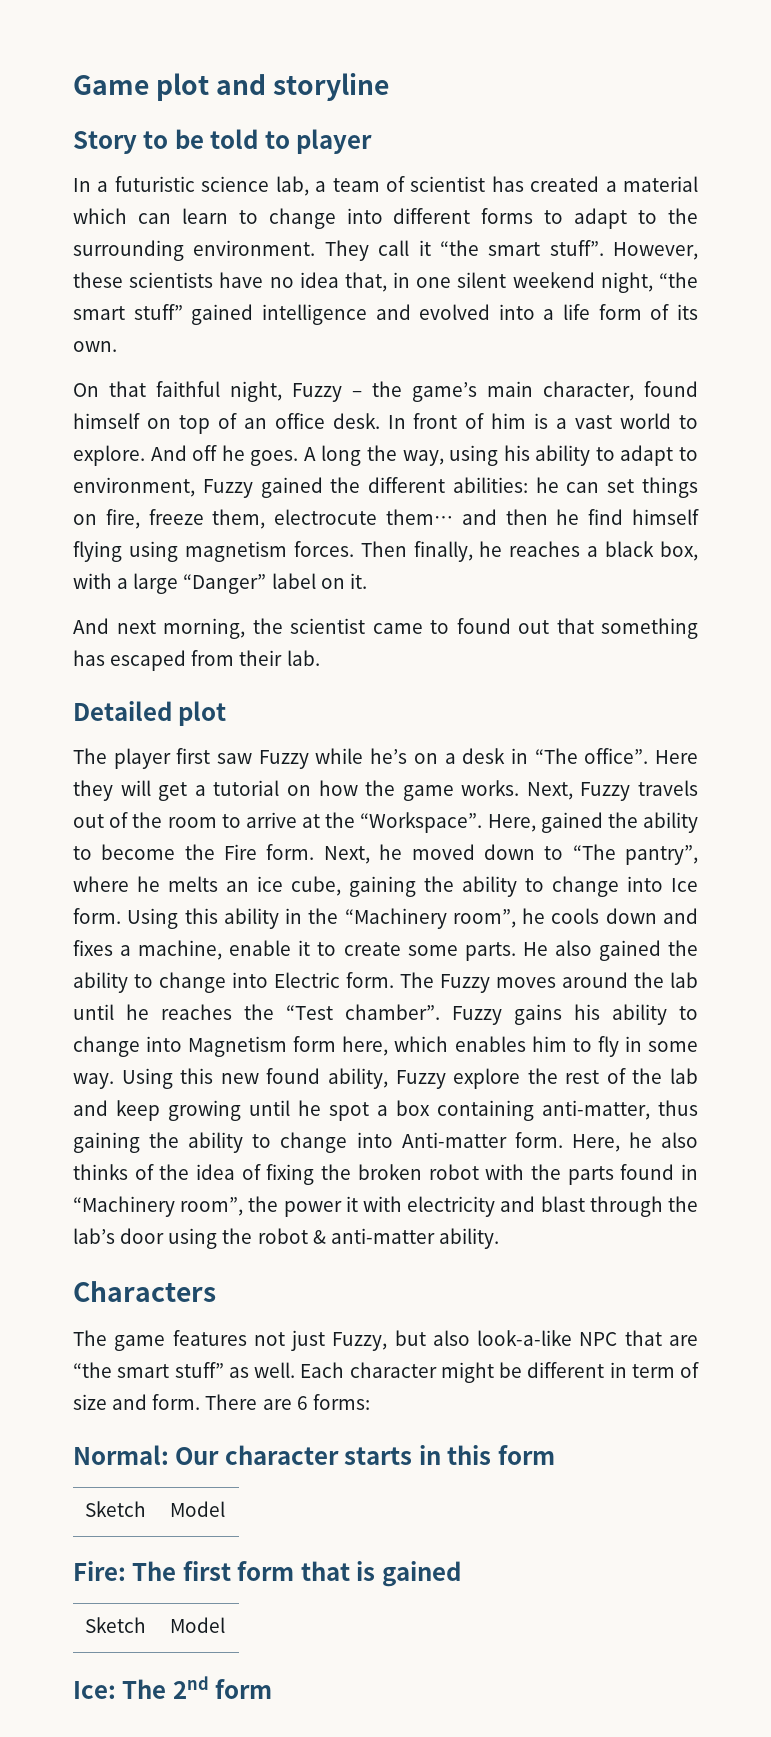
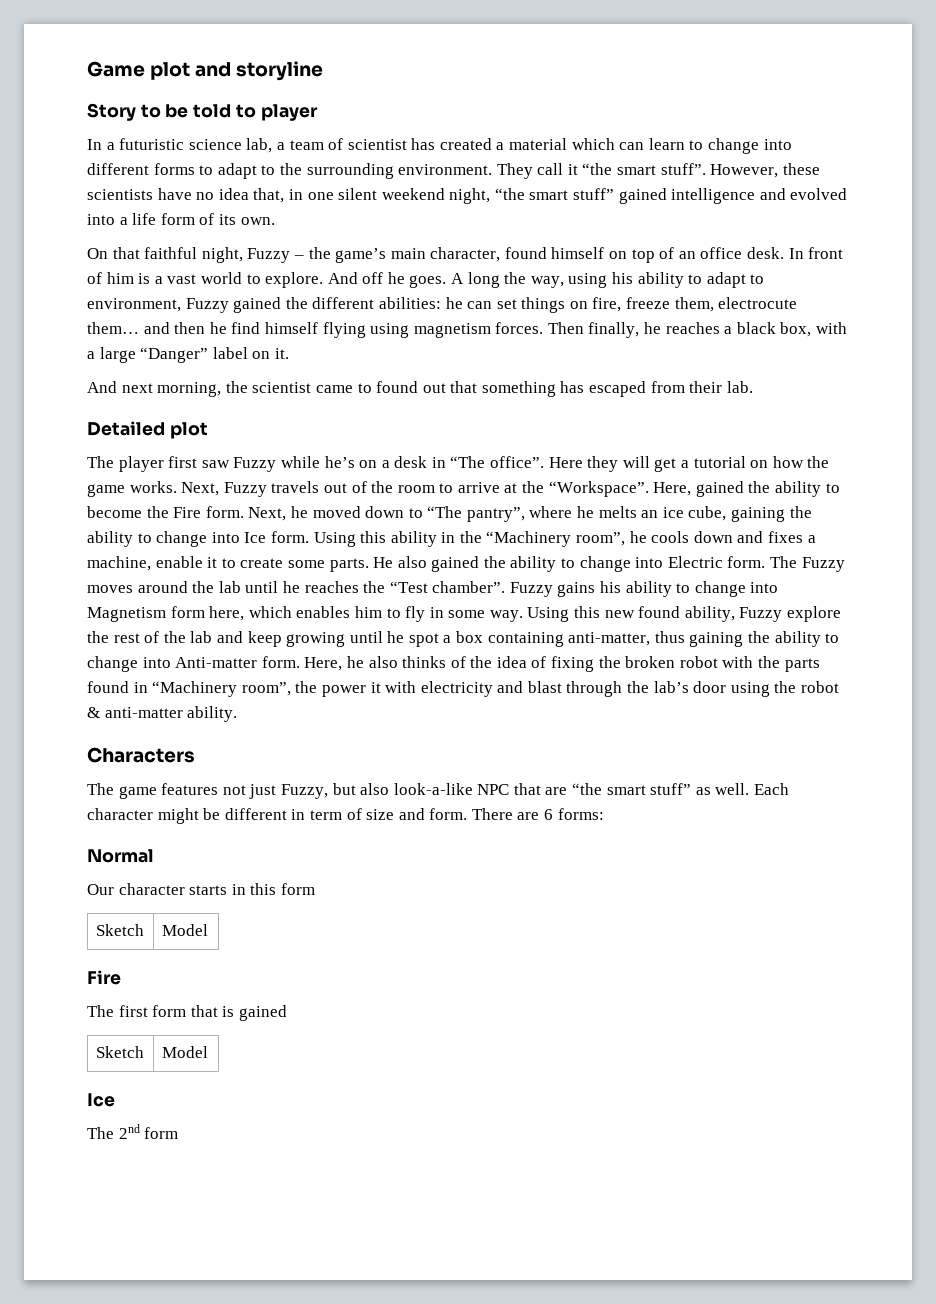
- Normal: Our character starts in this form
+ Normal
+ Our character starts in this form
  Sketch | Model
- Fire: The first form that is gained
+ Fire
+ The first form that is gained
  Sketch | Model
- Ice: The 2nd form
+ Ice
+ The 2nd form

